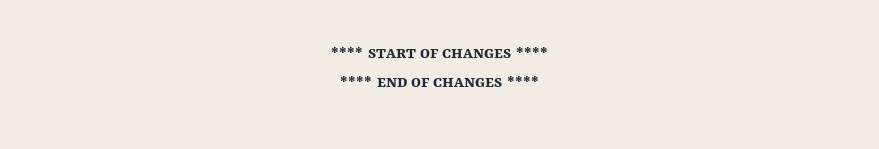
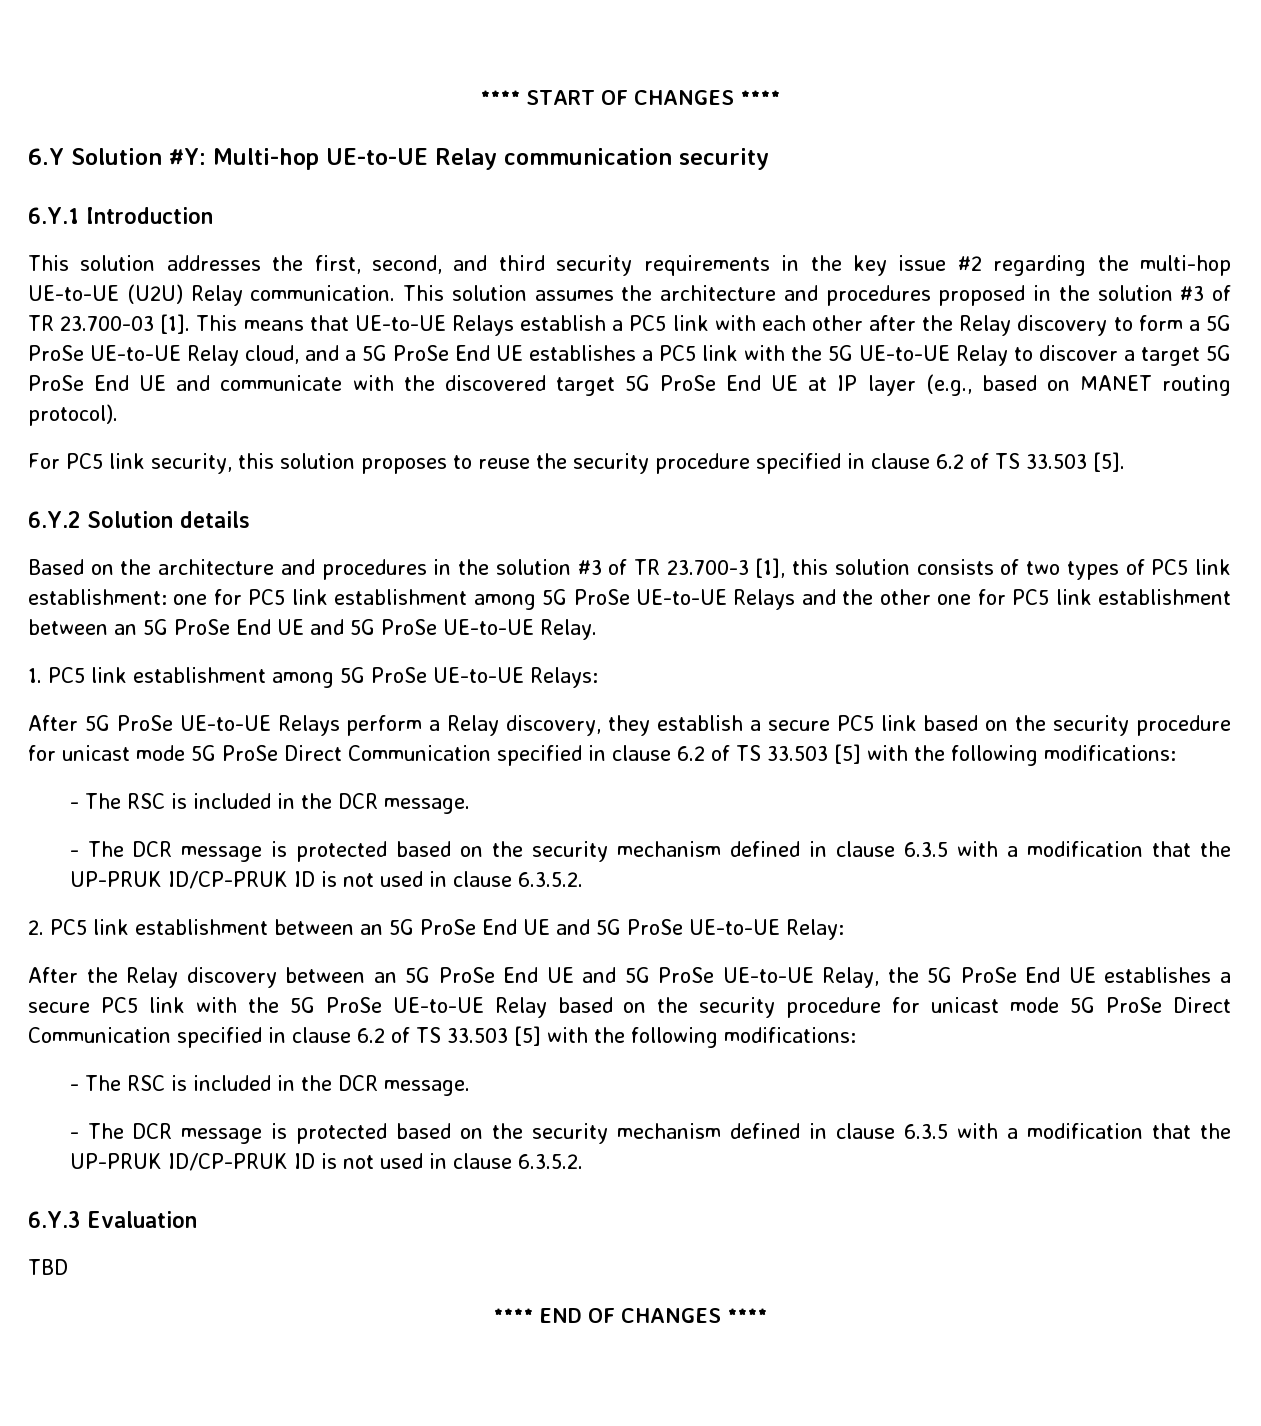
+ 6.Y Solution #Y: Multi-hop UE-to-UE Relay communication security
+ 6.Y.1 Introduction
+ This solution addresses the first, second, and third security requirements in the key issue #2 regarding the multi-hop UE-to-UE (U2U) Relay communication. This solution assumes the architecture and procedures proposed in the solution #3 of TR 23.700-03 [1]. This means that UE-to-UE Relays establish a PC5 link with each other after the Relay discovery to form a 5G ProSe UE-to-UE Relay cloud, and a 5G ProSe End UE establishes a PC5 link with the 5G UE-to-UE Relay to discover a target 5G ProSe End UE and communicate with the discovered target 5G ProSe End UE at IP layer (e.g., based on MANET routing protocol).
+ For PC5 link security, this solution proposes to reuse the security procedure specified in clause 6.2 of TS 33.503 [5].
+ 6.Y.2 Solution details
+ Based on the architecture and procedures in the solution #3 of TR 23.700-3 [1], this solution consists of two types of PC5 link establishment: one for PC5 link establishment among 5G ProSe UE-to-UE Relays and the other one for PC5 link establishment between an 5G ProSe End UE and 5G ProSe UE-to-UE Relay.
+ 1. PC5 link establishment among 5G ProSe UE-to-UE Relays:
+ After 5G ProSe UE-to-UE Relays perform a Relay discovery, they establish a secure PC5 link based on the security procedure for unicast mode 5G ProSe Direct Communication specified in clause 6.2 of TS 33.503 [5] with the following modifications:
+ - The RSC is included in the DCR message.
+ - The DCR message is protected based on the security mechanism defined in clause 6.3.5 with a modification that the UP-PRUK ID/CP-PRUK ID is not used in clause 6.3.5.2.
+ 2. PC5 link establishment between an 5G ProSe End UE and 5G ProSe UE-to-UE Relay:
+ After the Relay discovery between an 5G ProSe End UE and 5G ProSe UE-to-UE Relay, the 5G ProSe End UE establishes a secure PC5 link with the 5G ProSe UE-to-UE Relay based on the security procedure for unicast mode 5G ProSe Direct Communication specified in clause 6.2 of TS 33.503 [5] with the following modifications:
+ - The RSC is included in the DCR message.
+ - The DCR message is protected based on the security mechanism defined in clause 6.3.5 with a modification that the UP-PRUK ID/CP-PRUK ID is not used in clause 6.3.5.2.
+ 6.Y.3 Evaluation
+ TBD

